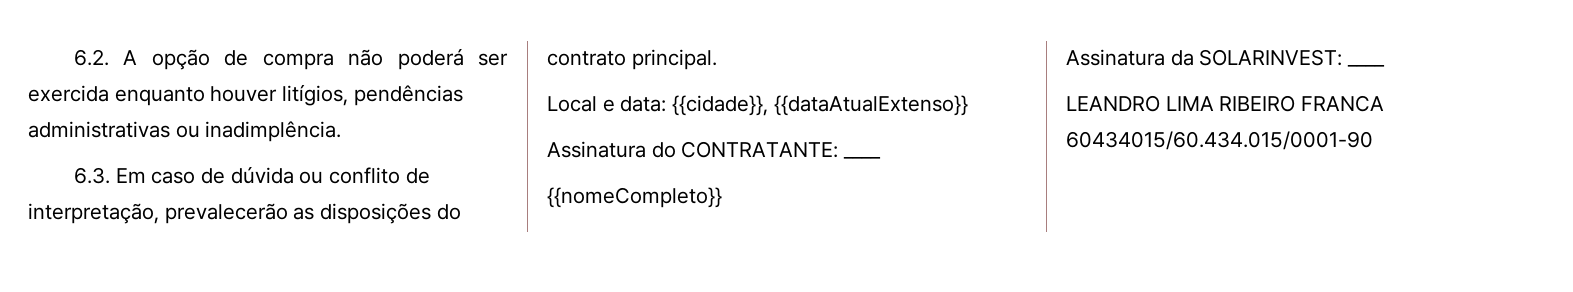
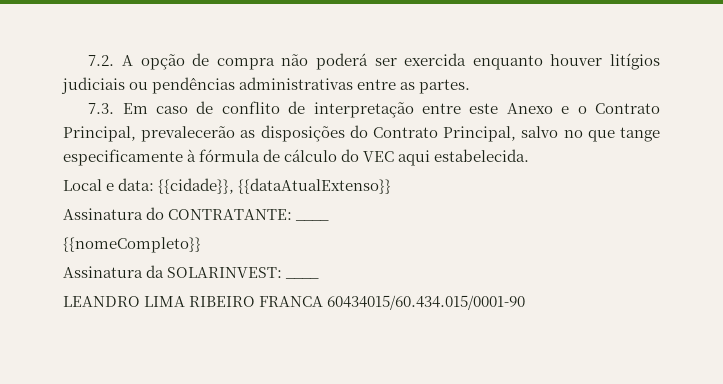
- 6.2. A opção de compra não poderá ser exercida enquanto houver litígios, pendências administrativas ou inadimplência.
- 6.3. Em caso de dúvida ou conflito de interpretação, prevalecerão as disposições do contrato principal.
+ 7.2. A opção de compra não poderá ser exercida enquanto houver litígios judiciais ou pendências administrativas entre as partes.
+ 7.3. Em caso de conflito de interpretação entre este Anexo e o Contrato Principal, prevalecerão as disposições do Contrato Principal, salvo no que tange especificamente à fórmula de cálculo do VEC aqui estabelecida.

